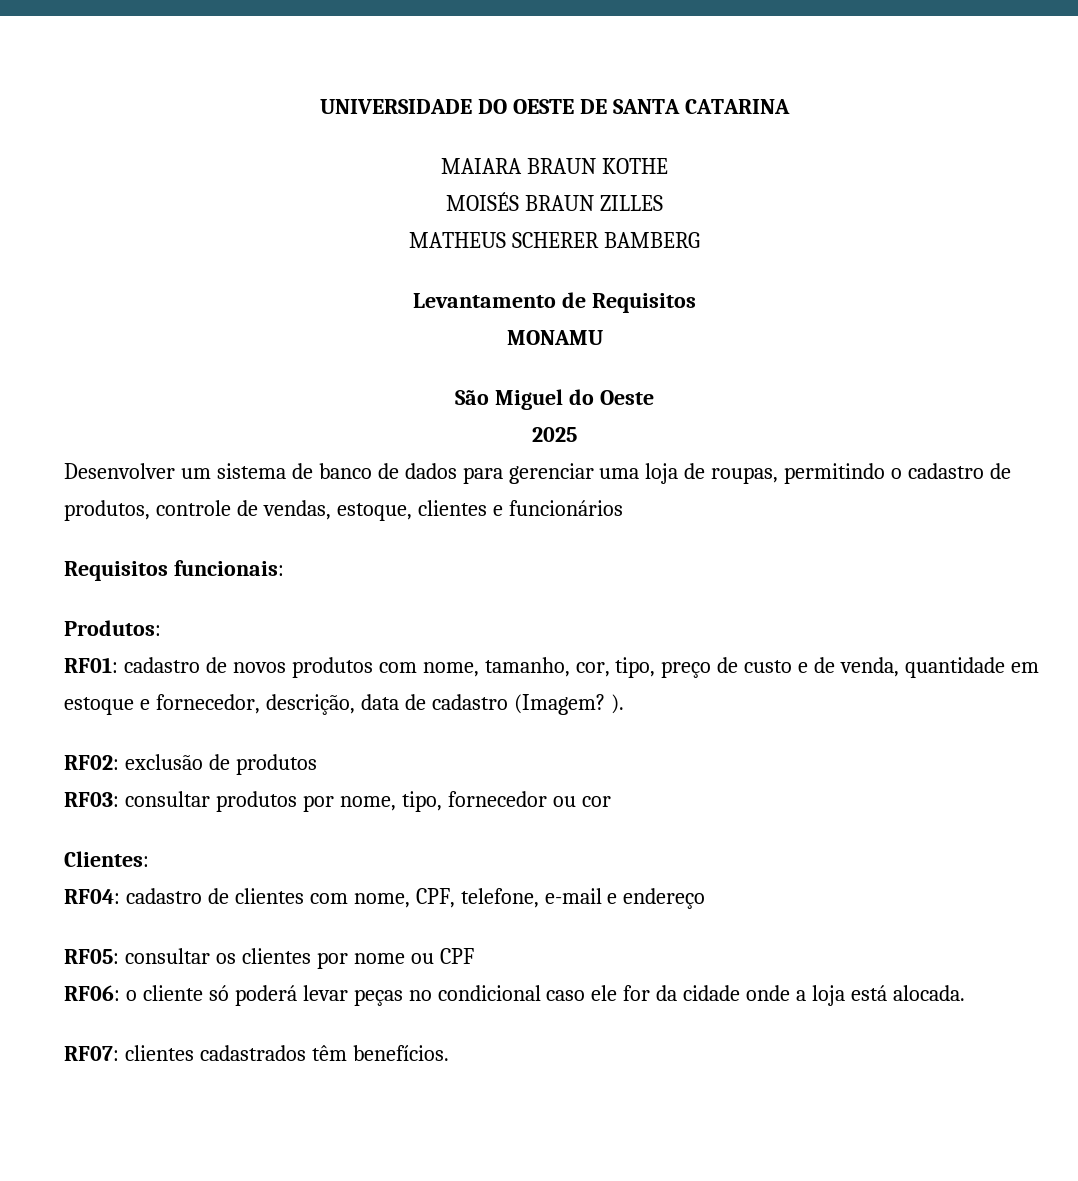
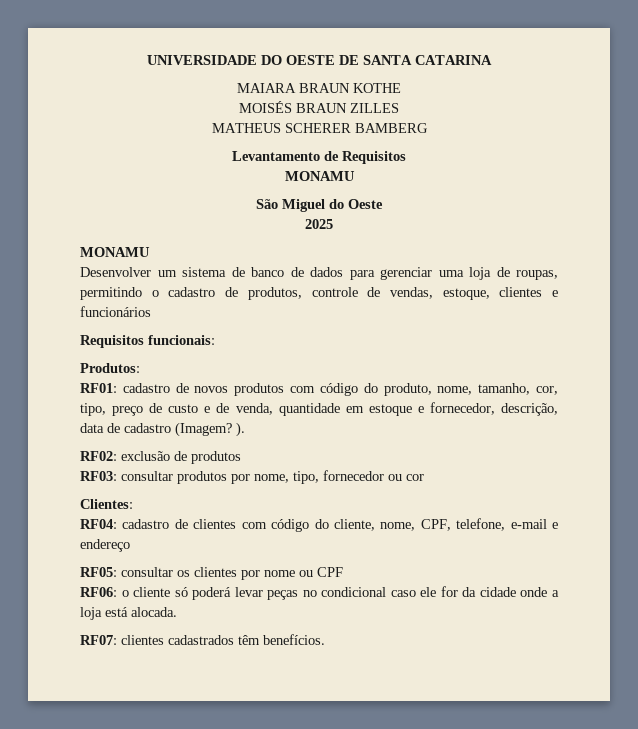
  2025
+ MONAMU
- RF01: cadastro de novos produtos com nome, tamanho, cor, tipo, preço de custo e de venda, quantidade em estoque e fornecedor, descrição, data de cadastro (Imagem? ).
+ RF01: cadastro de novos produtos com código do produto, nome, tamanho, cor, tipo, preço de custo e de venda, quantidade em estoque e fornecedor, descrição, data de cadastro (Imagem? ).
- RF04: cadastro de clientes com nome, CPF, telefone, e-mail e endereço
+ RF04: cadastro de clientes com código do cliente, nome, CPF, telefone, e-mail e endereço

